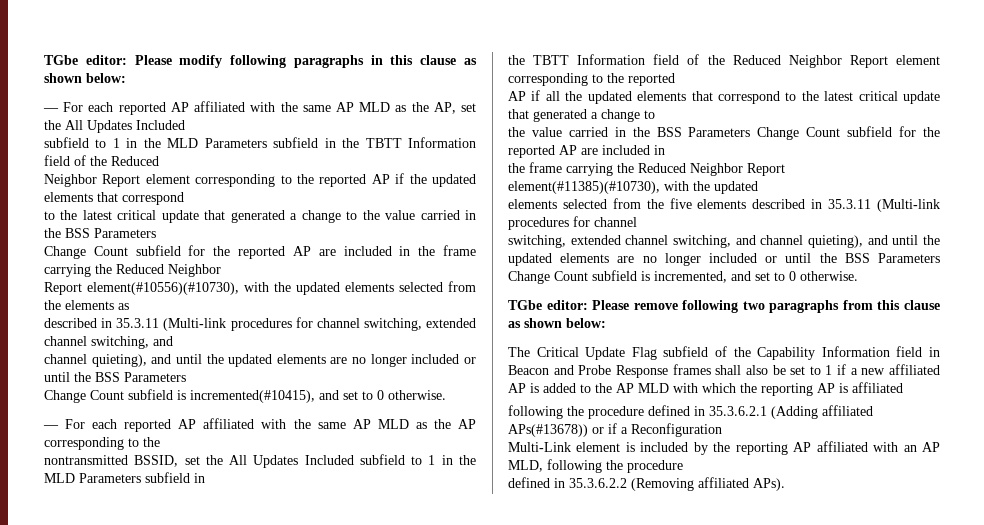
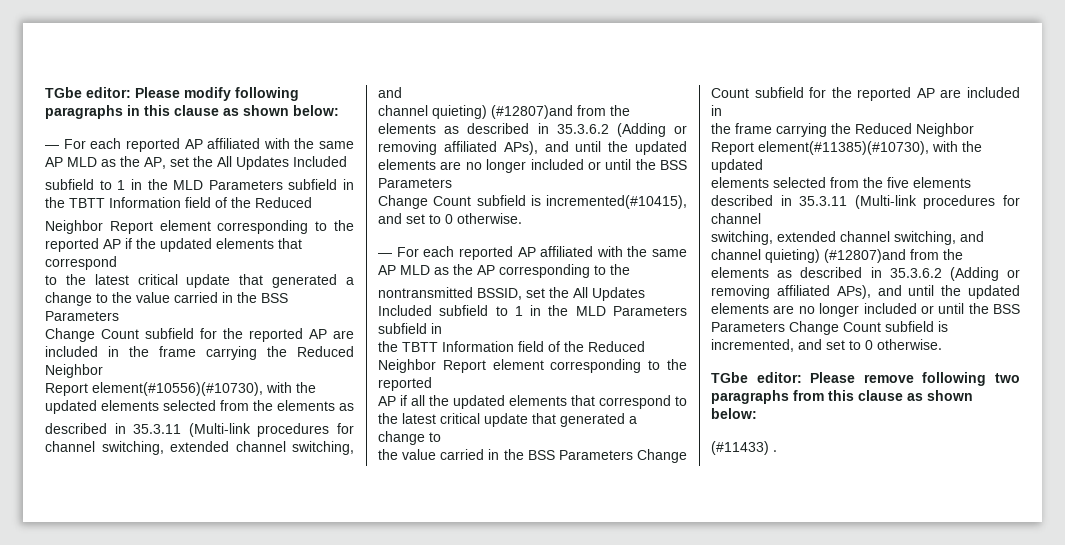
  described in 35.3.11 (Multi-link procedures for channel switching, extended channel switching, and
- channel quieting), and until the updated elements are no longer included or until the BSS Parameters
+ channel quieting) (#12807)and from the elements as described in 35.3.6.2 (Adding or removing affiliated APs), and until the updated elements are no longer included or until the BSS Parameters
- switching, extended channel switching, and channel quieting), and until the updated elements are no longer included or until the BSS Parameters Change Count subfield is incremented, and set to 0 otherwise.
+ switching, extended channel switching, and channel quieting) (#12807)and from the elements as described in 35.3.6.2 (Adding or removing affiliated APs), and until the updated elements are no longer included or until the BSS Parameters Change Count subfield is incremented, and set to 0 otherwise.
- The Critical Update Flag subfield of the Capability Information field in Beacon and Probe Response frames shall also be set to 1 if a new affiliated AP is added to the AP MLD with which the reporting AP is affiliated
- following the procedure defined in 35.3.6.2.1 (Adding affiliated APs(#13678)) or if a Reconfiguration
- Multi-Link element is included by the reporting AP affiliated with an AP MLD, following the procedure
- defined in 35.3.6.2.2 (Removing affiliated APs).
+ (#11433) .

